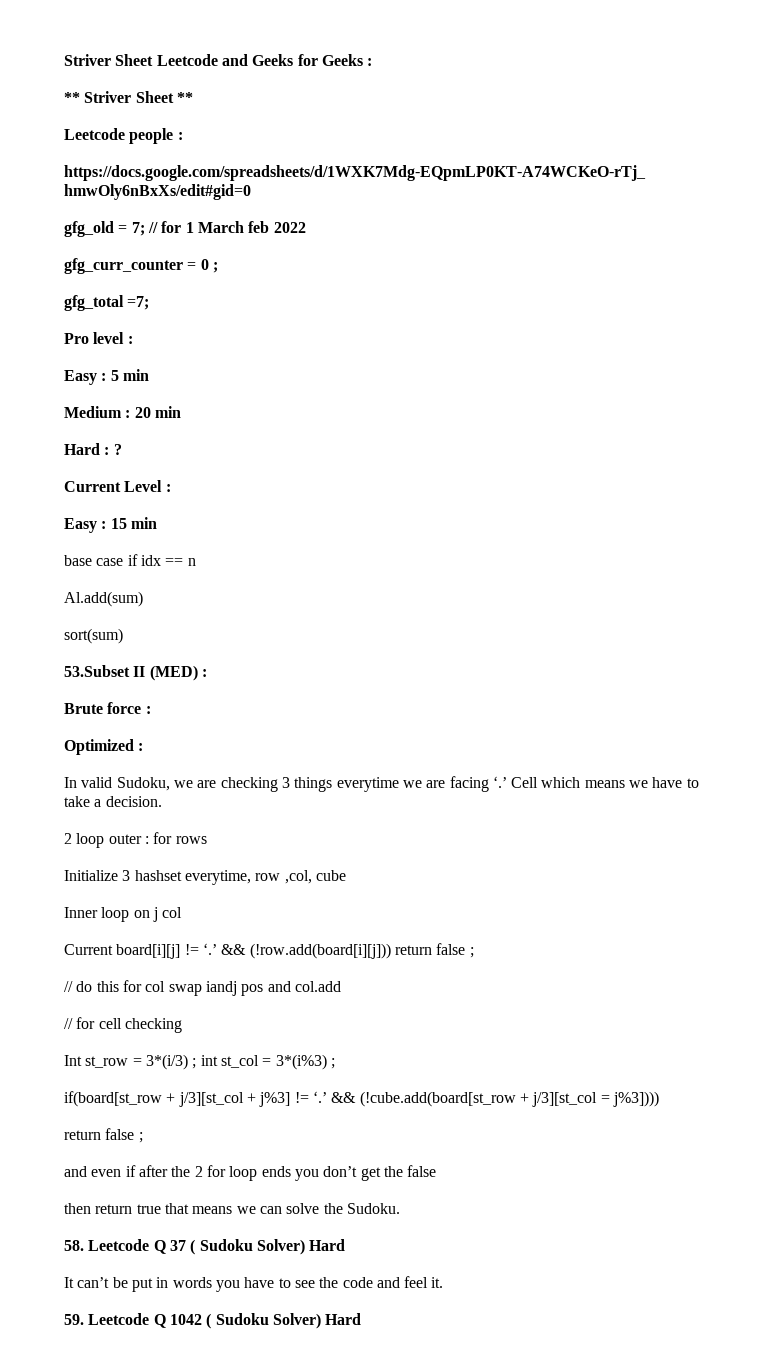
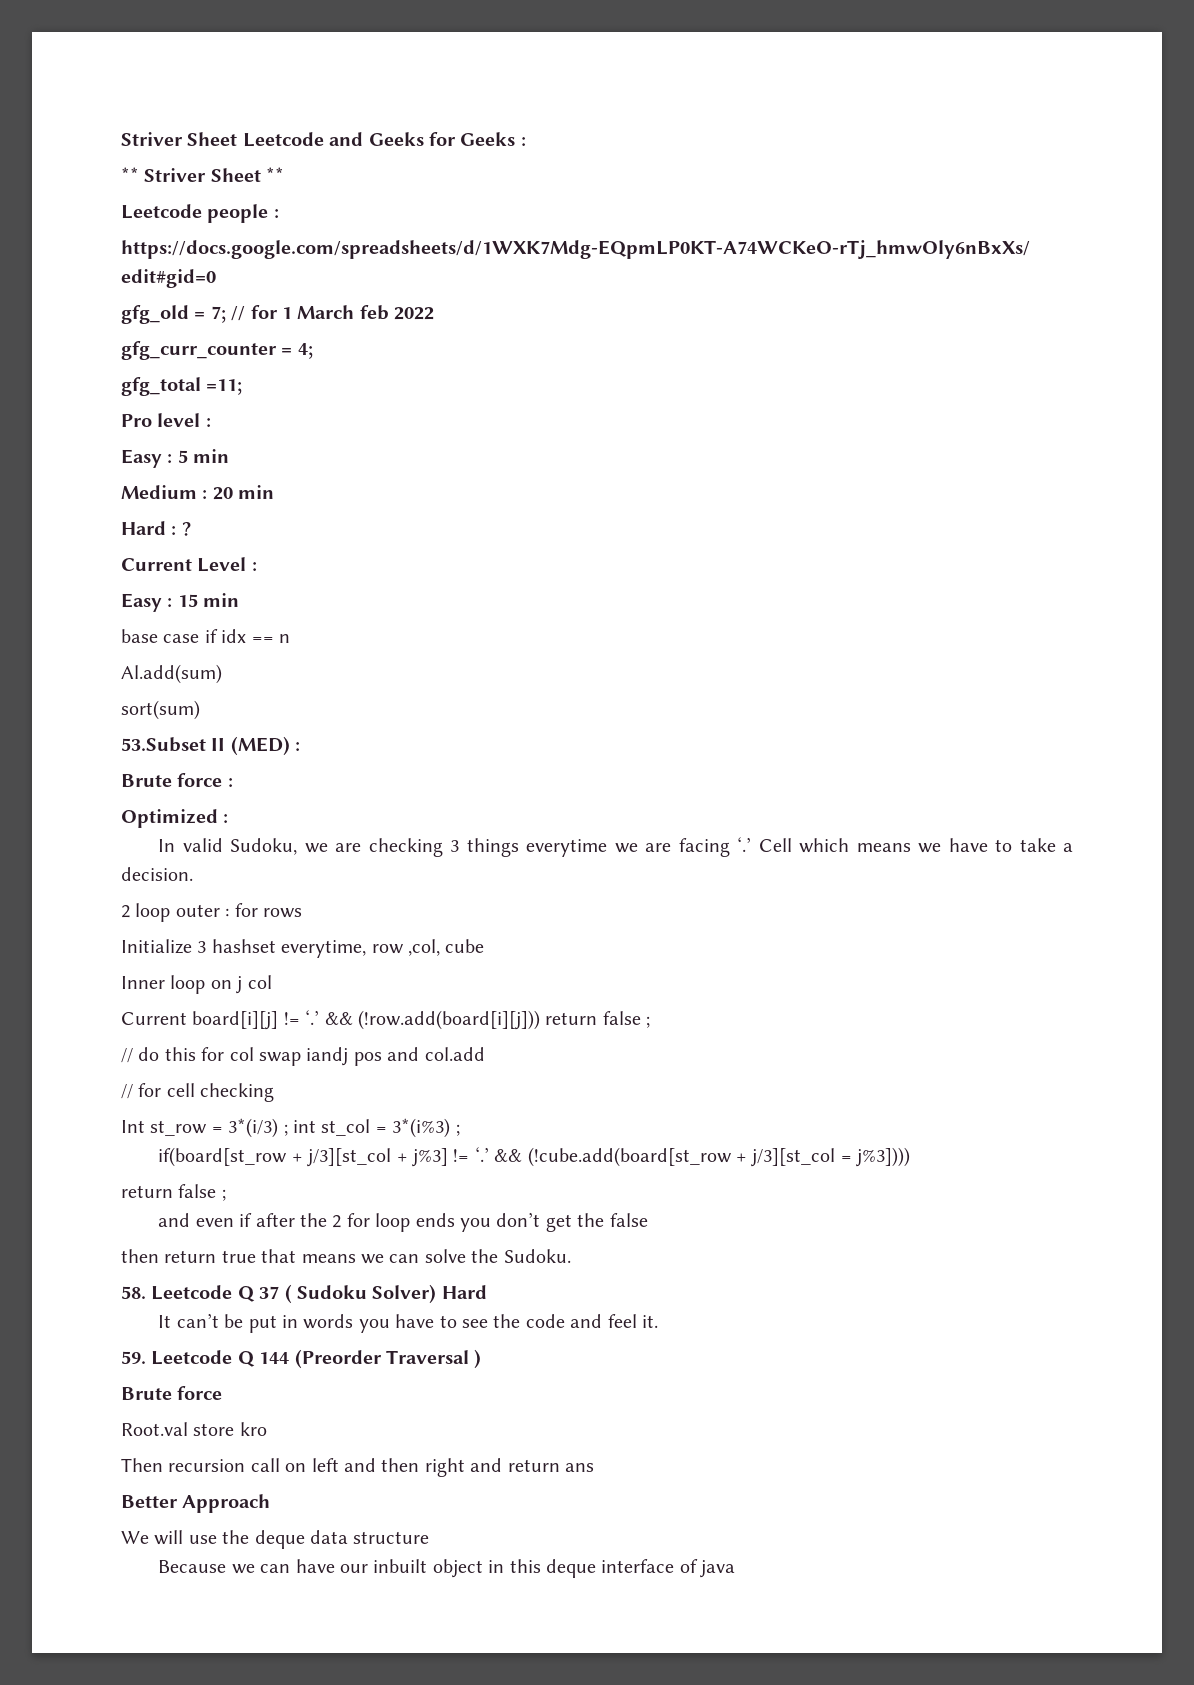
- gfg_curr_counter = 0 ;
+ gfg_curr_counter = 4;
- gfg_total =7;
+ gfg_total =11;
- 59. Leetcode Q 1042 ( Sudoku Solver) Hard
+ 59. Leetcode Q 144 (Preorder Traversal )
+ Brute force
+ Root.val store kro
+ Then recursion call on left and then right and return ans
+ Better Approach
+ We will use the deque data structure
+ Because we can have our inbuilt object in this deque interface of java

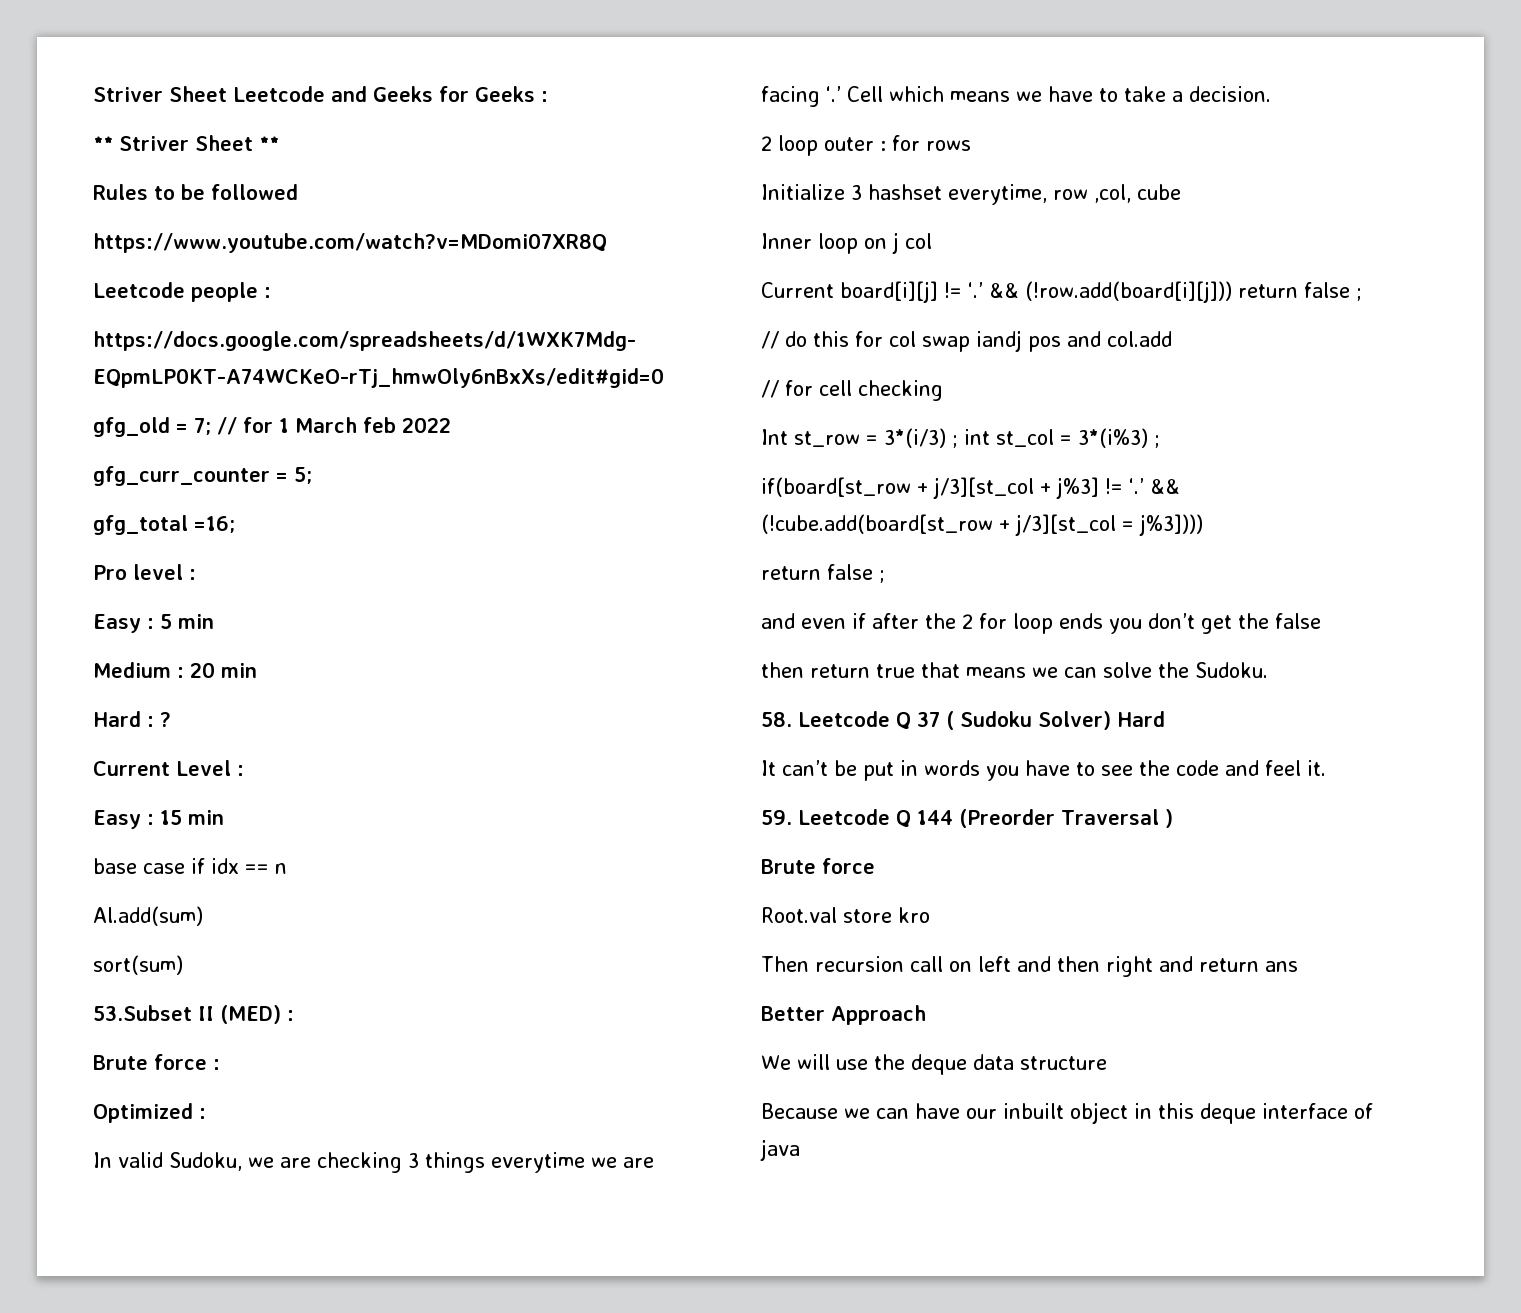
+ Rules to be followed
+ https://www.youtube.com/watch?v=MDomi07XR8Q
- gfg_curr_counter = 4;
+ gfg_curr_counter = 5;
- gfg_total =11;
+ gfg_total =16;

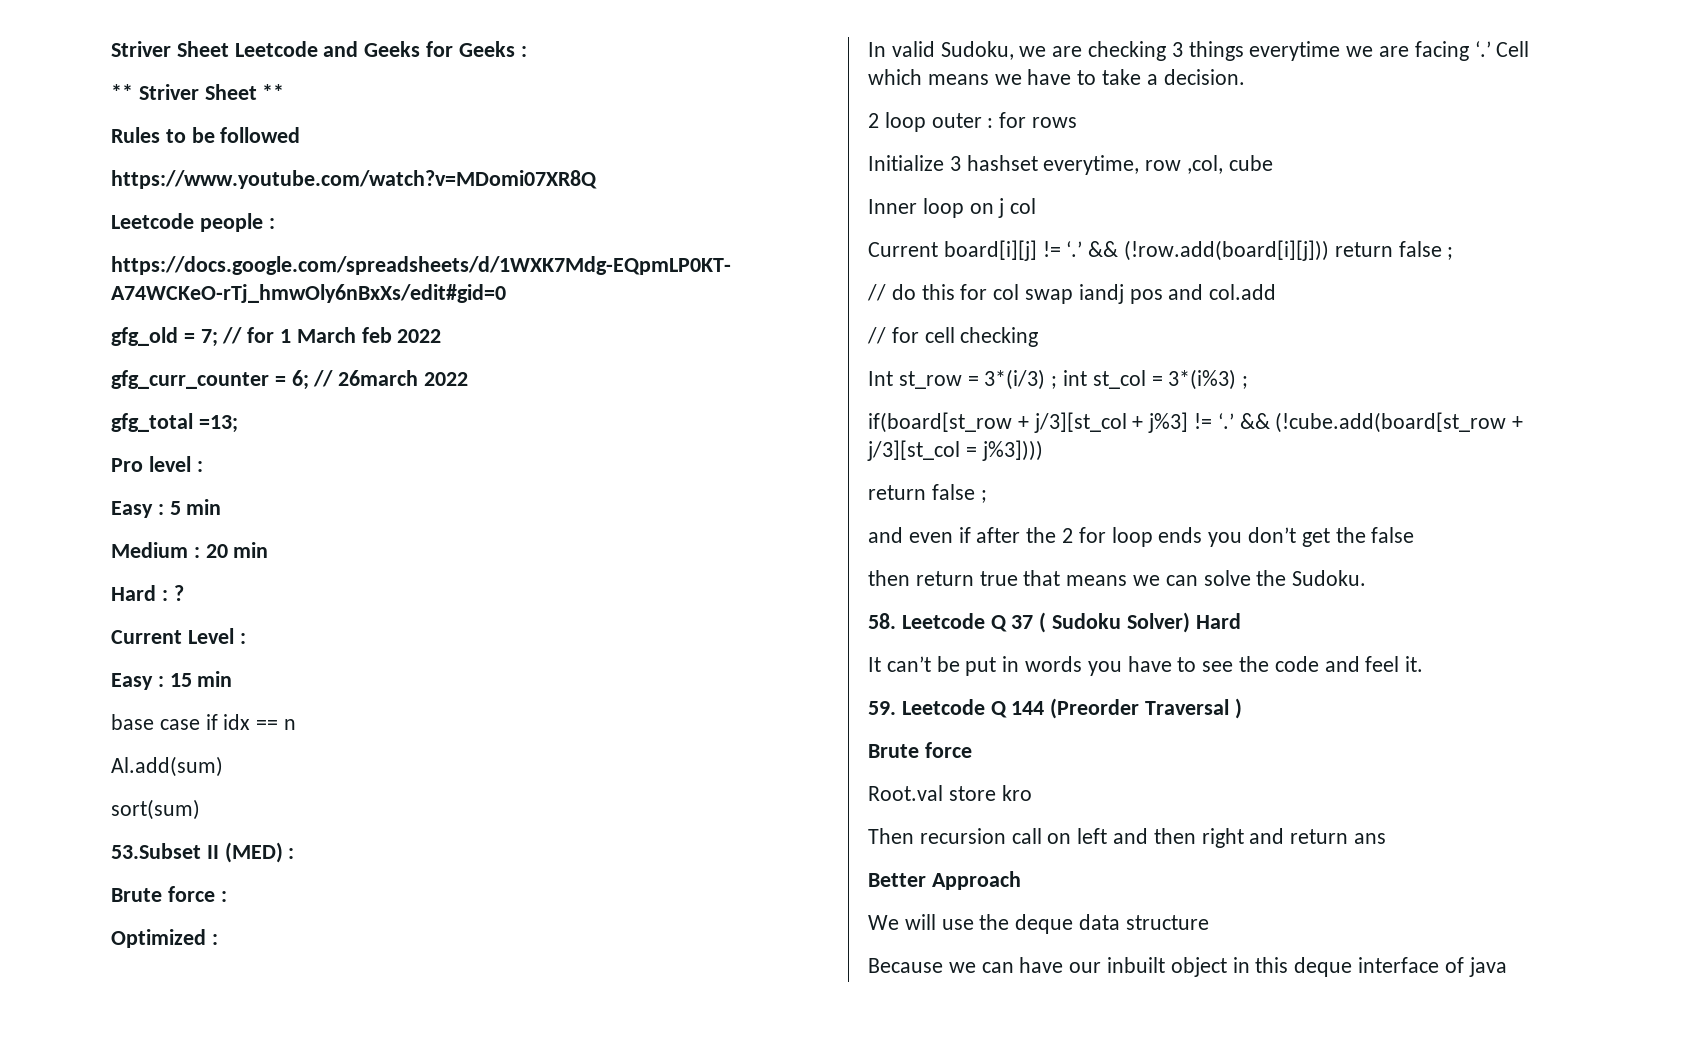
- gfg_curr_counter = 5;
+ gfg_curr_counter = 6; // 26march 2022
- gfg_total =16;
+ gfg_total =13;

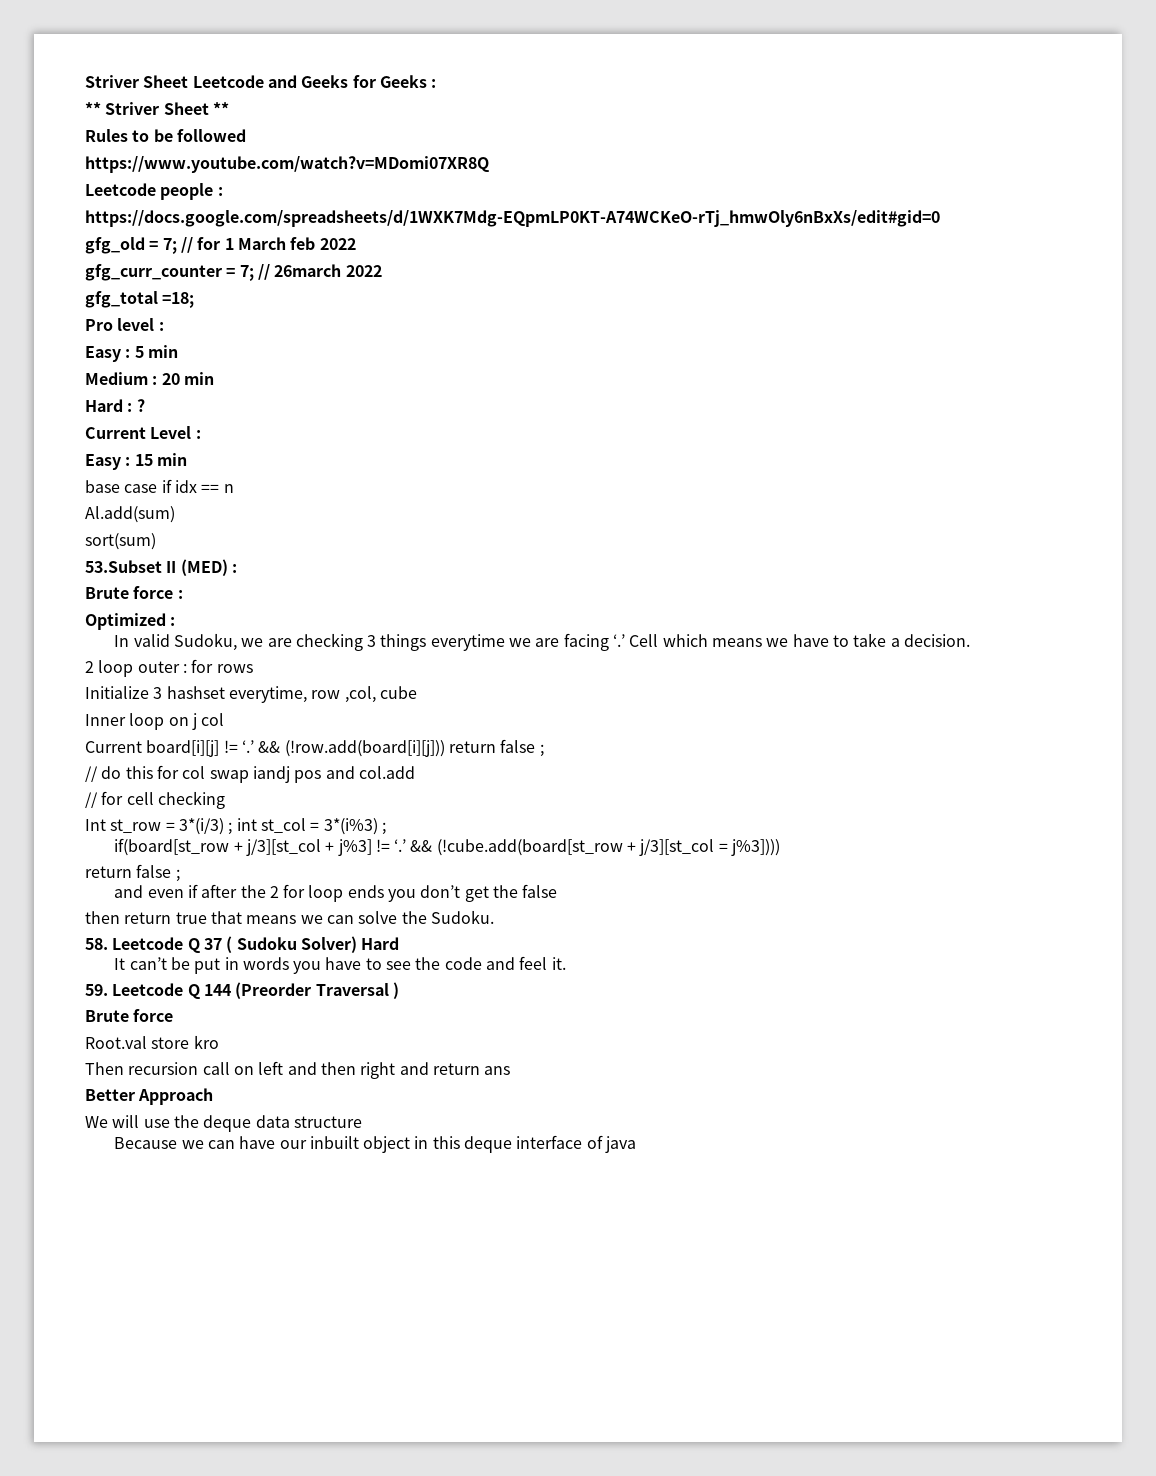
- gfg_curr_counter = 6; // 26march 2022
+ gfg_curr_counter = 7; // 26march 2022
- gfg_total =13;
+ gfg_total =18;

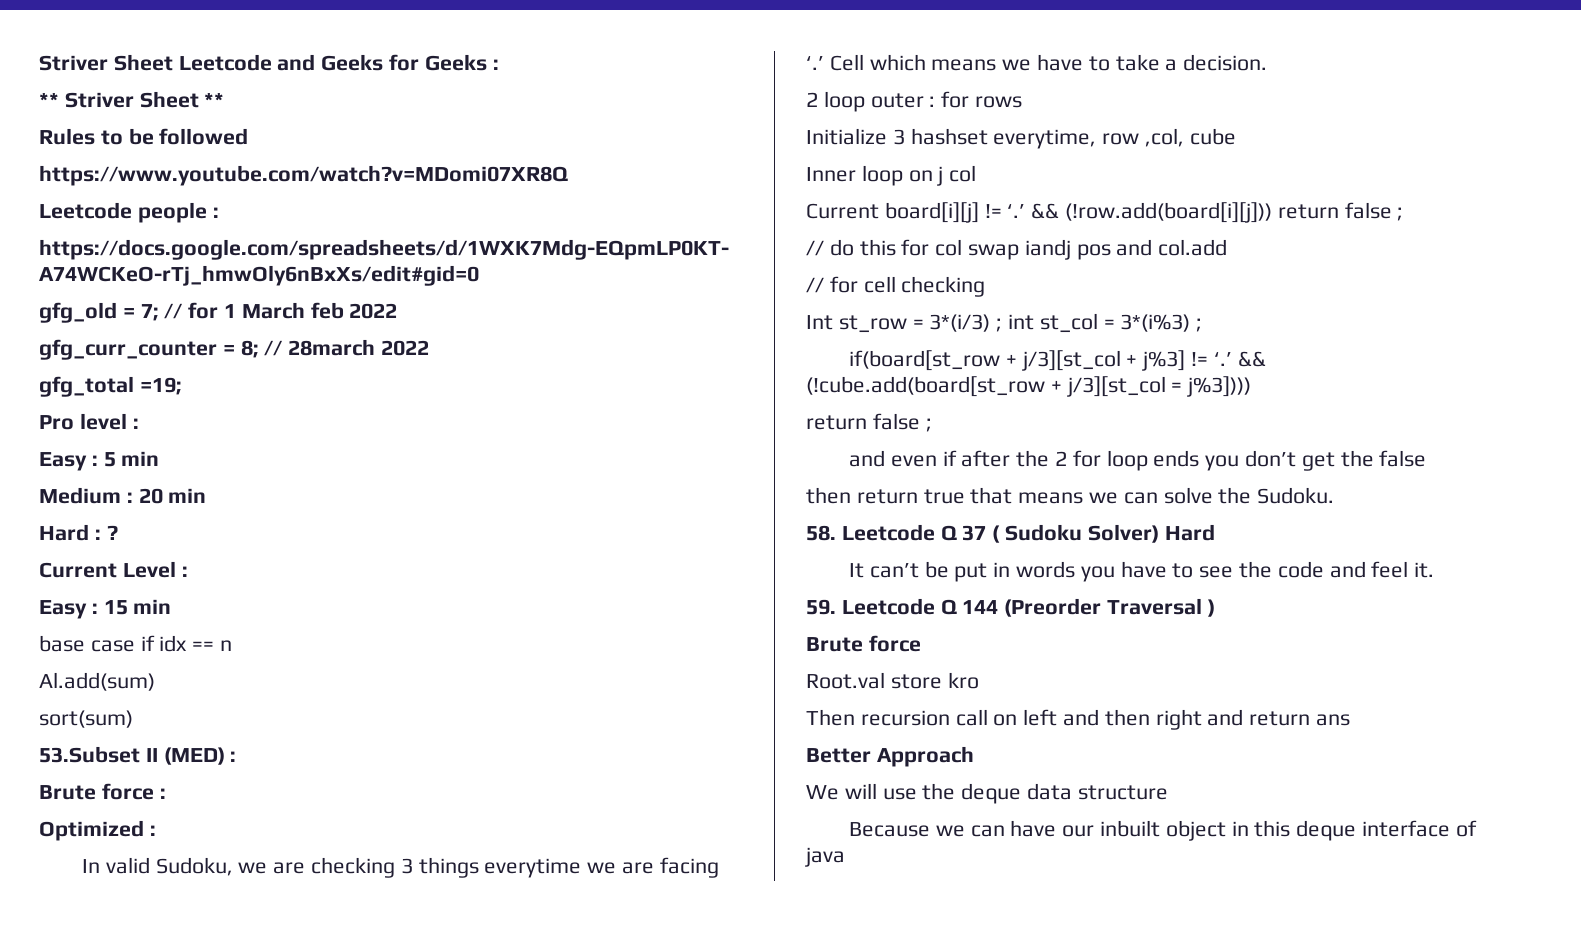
- gfg_curr_counter = 7; // 26march 2022
+ gfg_curr_counter = 8; // 28march 2022
- gfg_total =18;
+ gfg_total =19;

